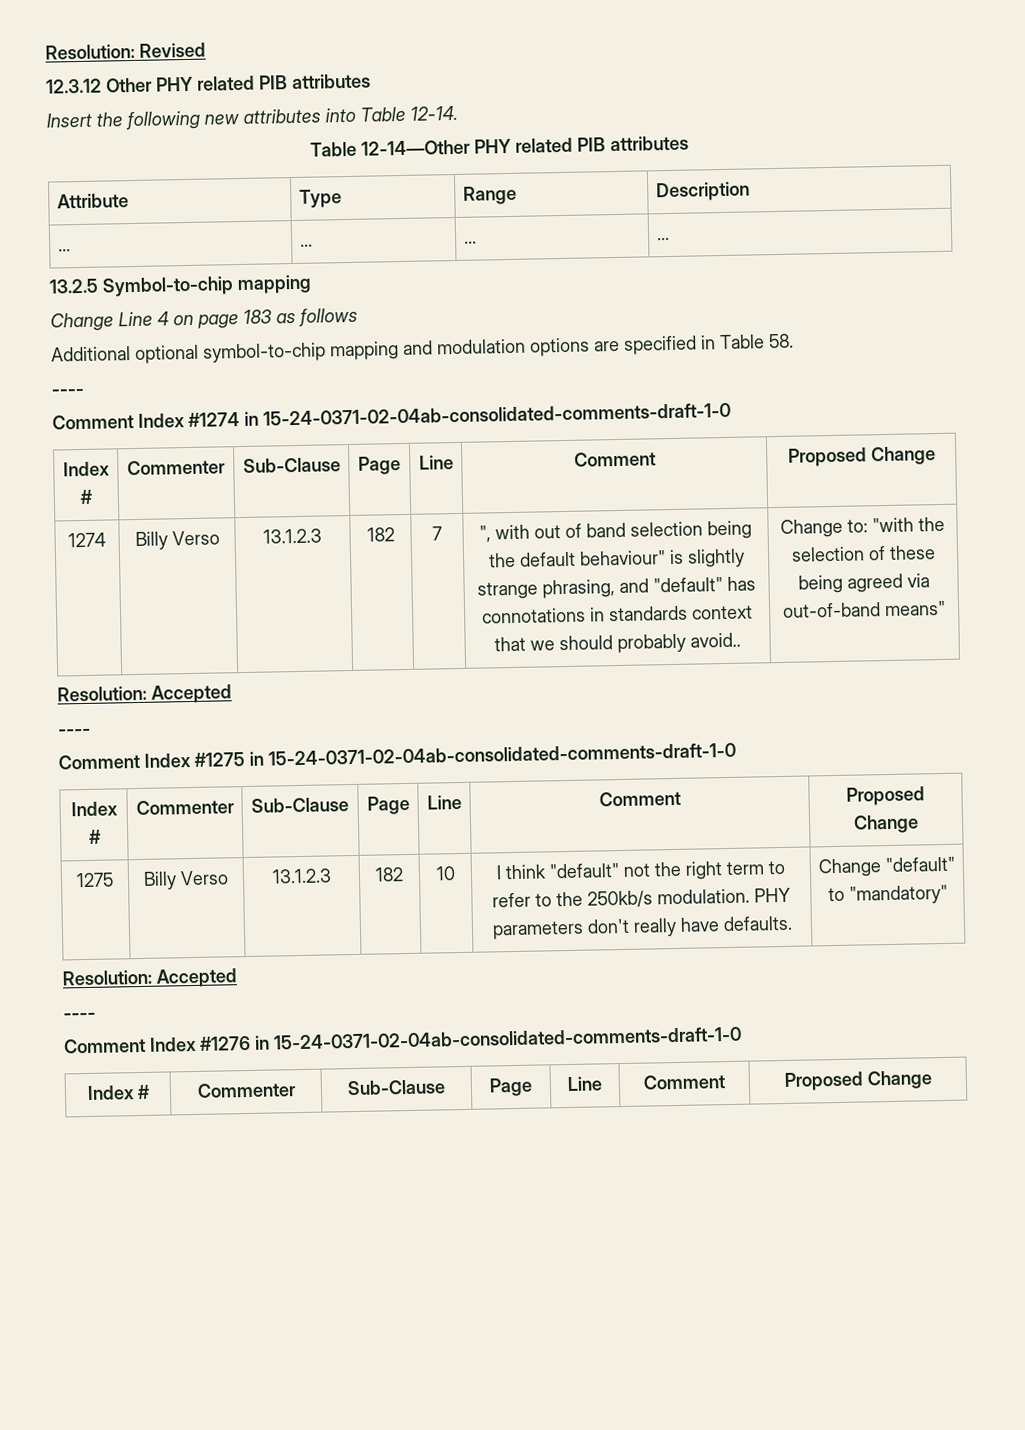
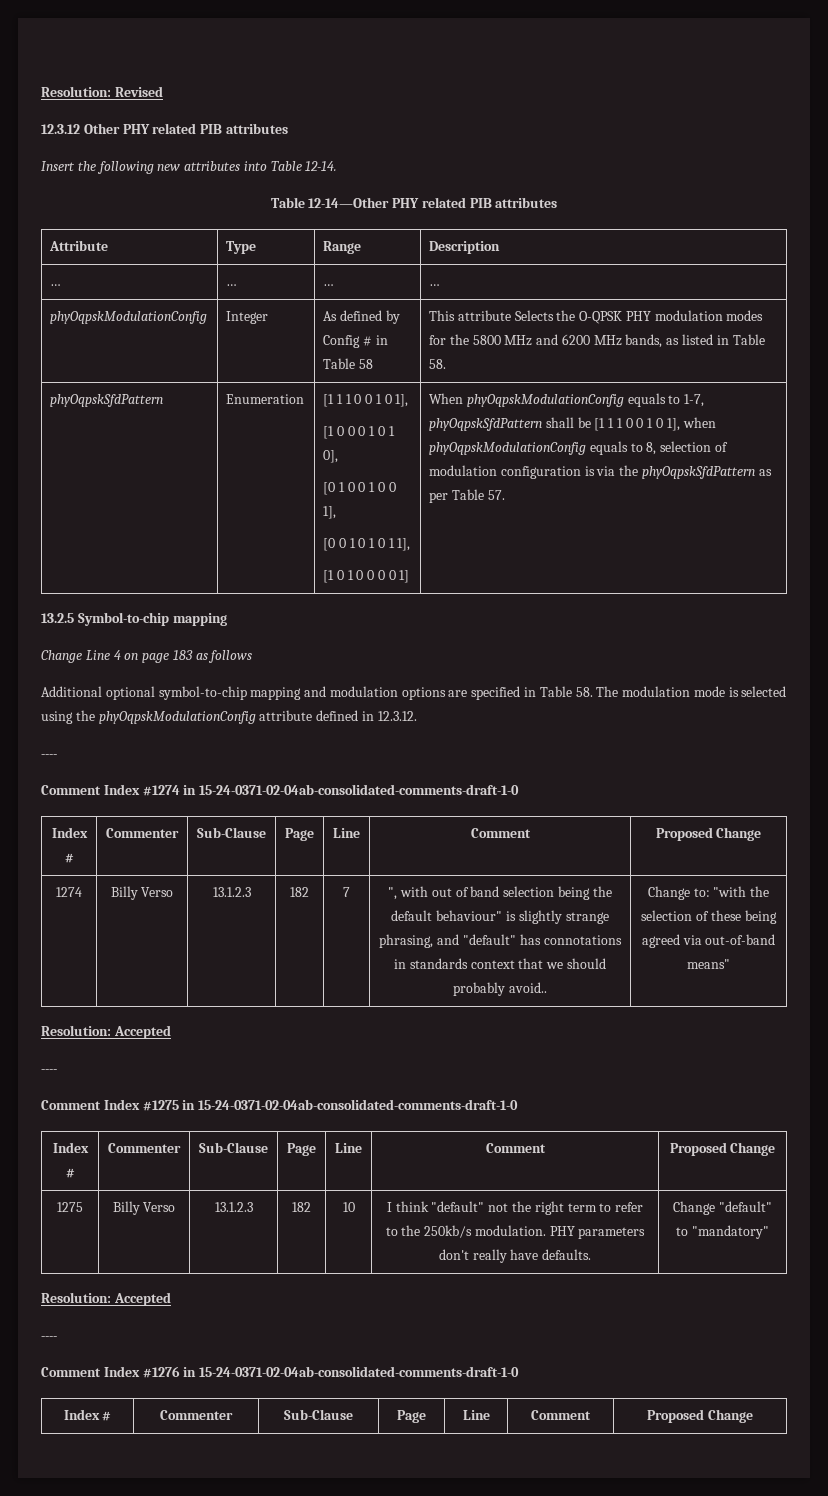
+ phyOqpskModulationConfig | Integer | As defined by Config # in Table 58 | This attribute Selects the O-QPSK PHY modulation modes for the 5800 MHz and 6200 MHz bands, as listed in Table 58.
+ phyOqpskSfdPattern | Enumeration | [1 1 1 0 0 1 0 1],
+ [1 0 0 0 1 0 1 0],
+ [0 1 0 0 1 0 0 1],
+ [0 0 1 0 1 0 1 1],
+ [1 0 1 0 0 0 0 1] | When phyOqpskModulationConfig equals to 1-7, phyOqpskSfdPattern shall be [1 1 1 0 0 1 0 1], when phyOqpskModulationConfig equals to 8, selection of modulation configuration is via the phyOqpskSfdPattern as per Table 57.
- Additional optional symbol-to-chip mapping and modulation options are specified in Table 58.
+ Additional optional symbol-to-chip mapping and modulation options are specified in Table 58. The modulation mode is selected using the phyOqpskModulationConfig attribute defined in 12.3.12.

